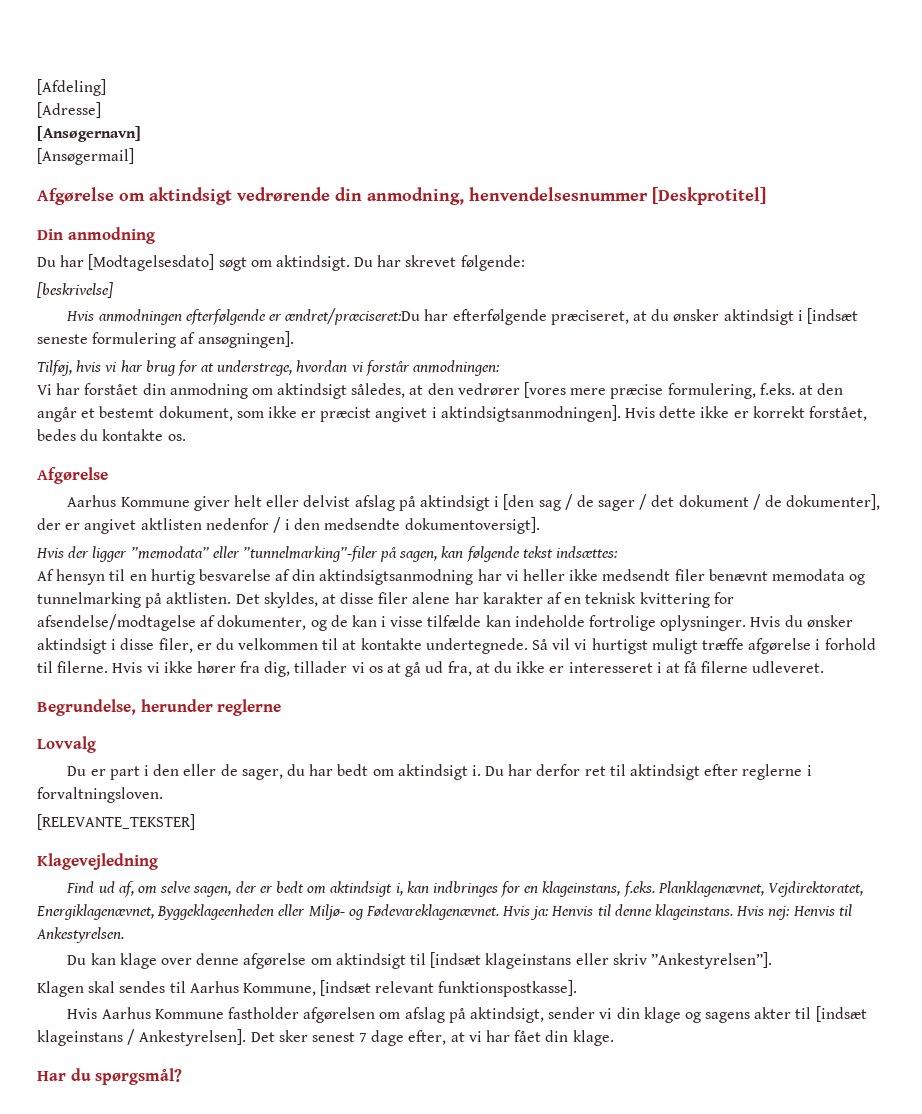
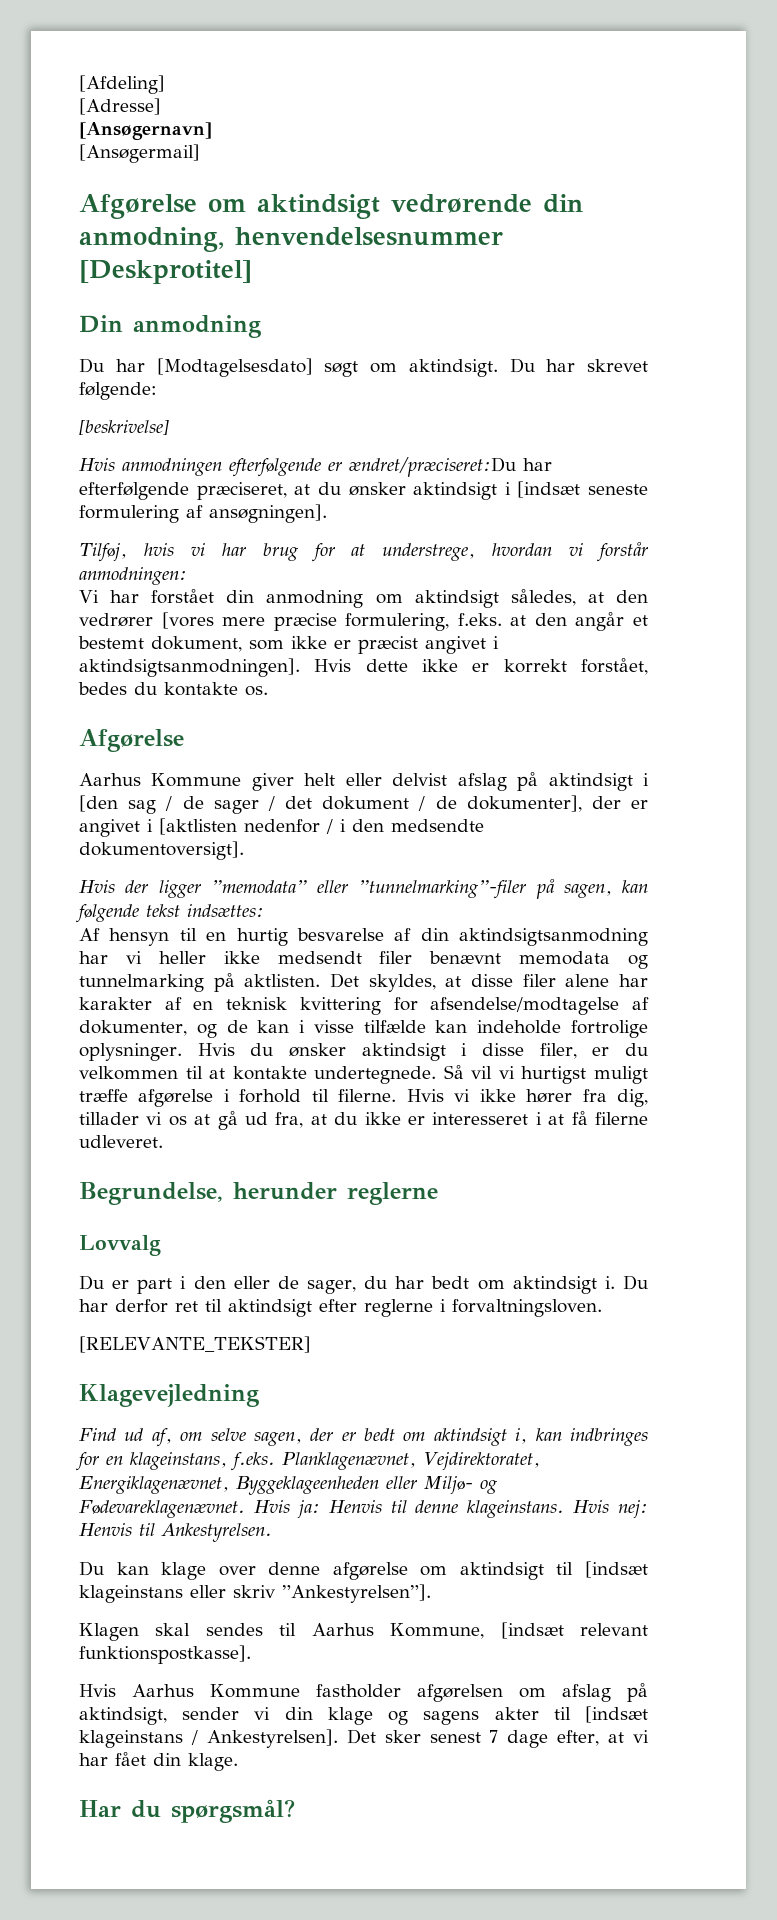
- Aarhus Kommune giver helt eller delvist afslag på aktindsigt i [den sag / de sager / det dokument / de dokumenter], der er angivet aktlisten nedenfor / i den medsendte dokumentoversigt].
+ Aarhus Kommune giver helt eller delvist afslag på aktindsigt i [den sag / de sager / det dokument / de dokumenter], der er angivet i [aktlisten nedenfor / i den medsendte dokumentoversigt].

